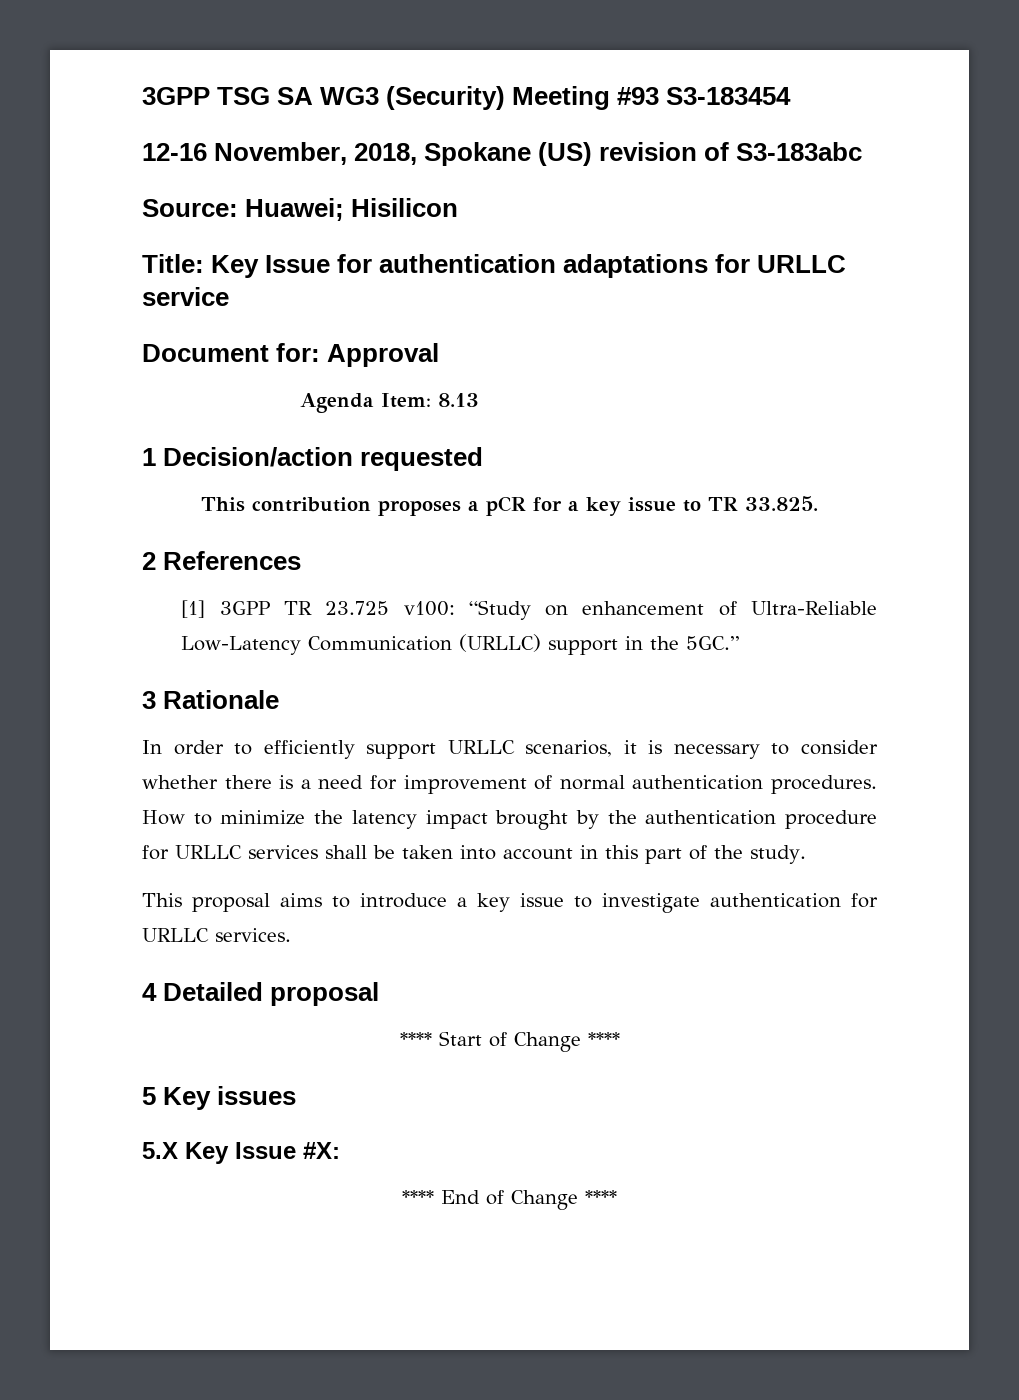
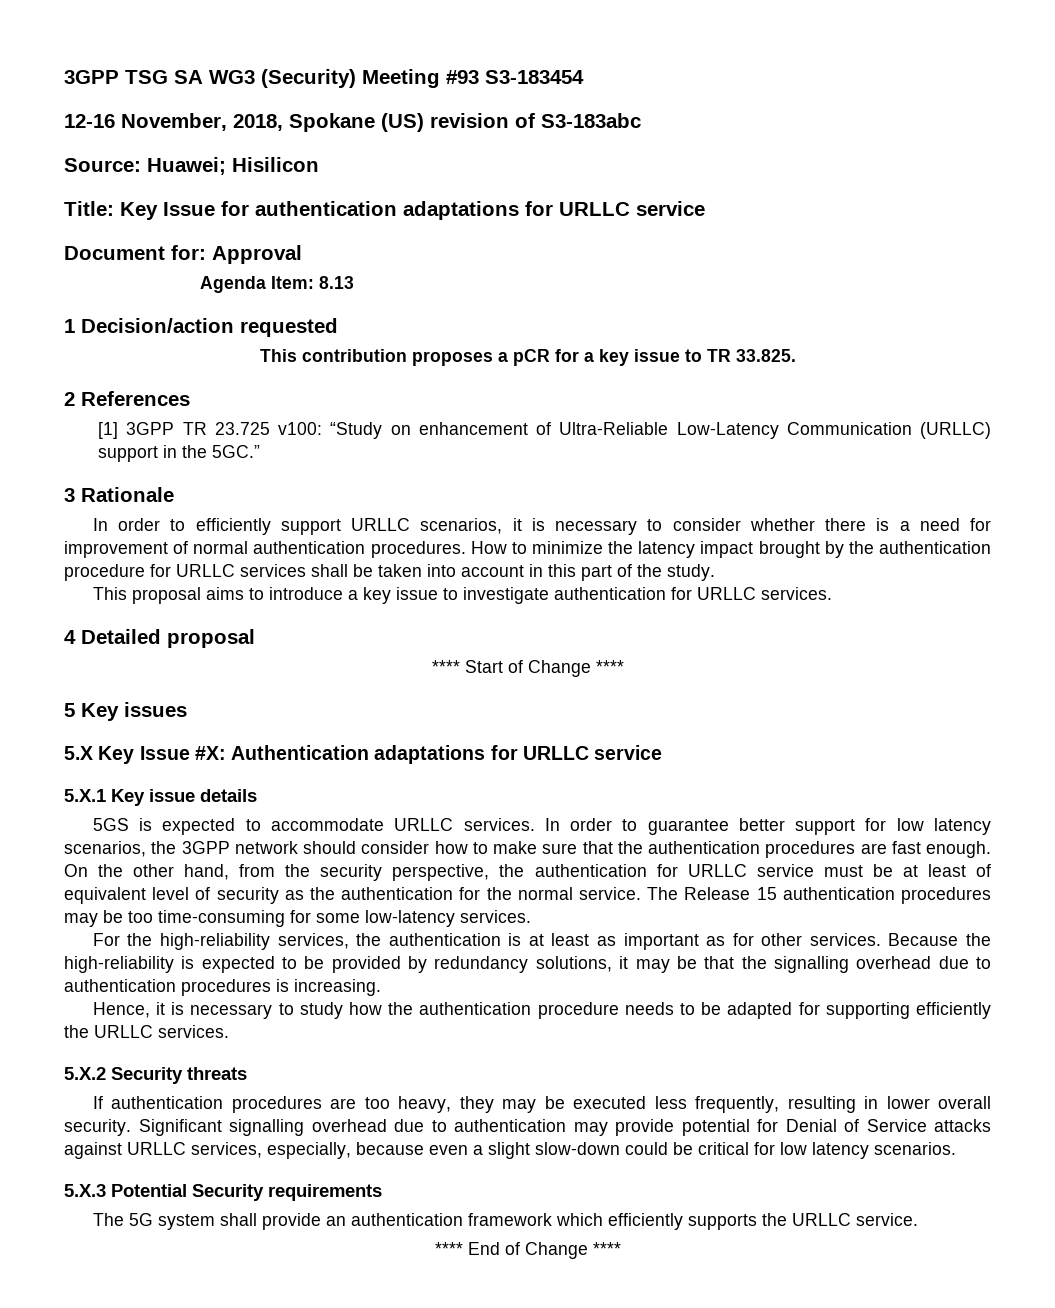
- 5.X Key Issue #X:
+ 5.X Key Issue #X: Authentication adaptations for URLLC service
+ 5.X.1 Key issue details
+ 5GS is expected to accommodate URLLC services. In order to guarantee better support for low latency scenarios, the 3GPP network should consider how to make sure that the authentication procedures are fast enough. On the other hand, from the security perspective, the authentication for URLLC service must be at least of equivalent level of security as the authentication for the normal service. The Release 15 authentication procedures may be too time-consuming for some low-latency services.
+ For the high-reliability services, the authentication is at least as important as for other services. Because the high-reliability is expected to be provided by redundancy solutions, it may be that the signalling overhead due to authentication procedures is increasing.
+ Hence, it is necessary to study how the authentication procedure needs to be adapted for supporting efficiently the URLLC services.
+ 5.X.2 Security threats
+ If authentication procedures are too heavy, they may be executed less frequently, resulting in lower overall security. Significant signalling overhead due to authentication may provide potential for Denial of Service attacks against URLLC services, especially, because even a slight slow-down could be critical for low latency scenarios.
+ 5.X.3 Potential Security requirements
+ The 5G system shall provide an authentication framework which efficiently supports the URLLC service.

